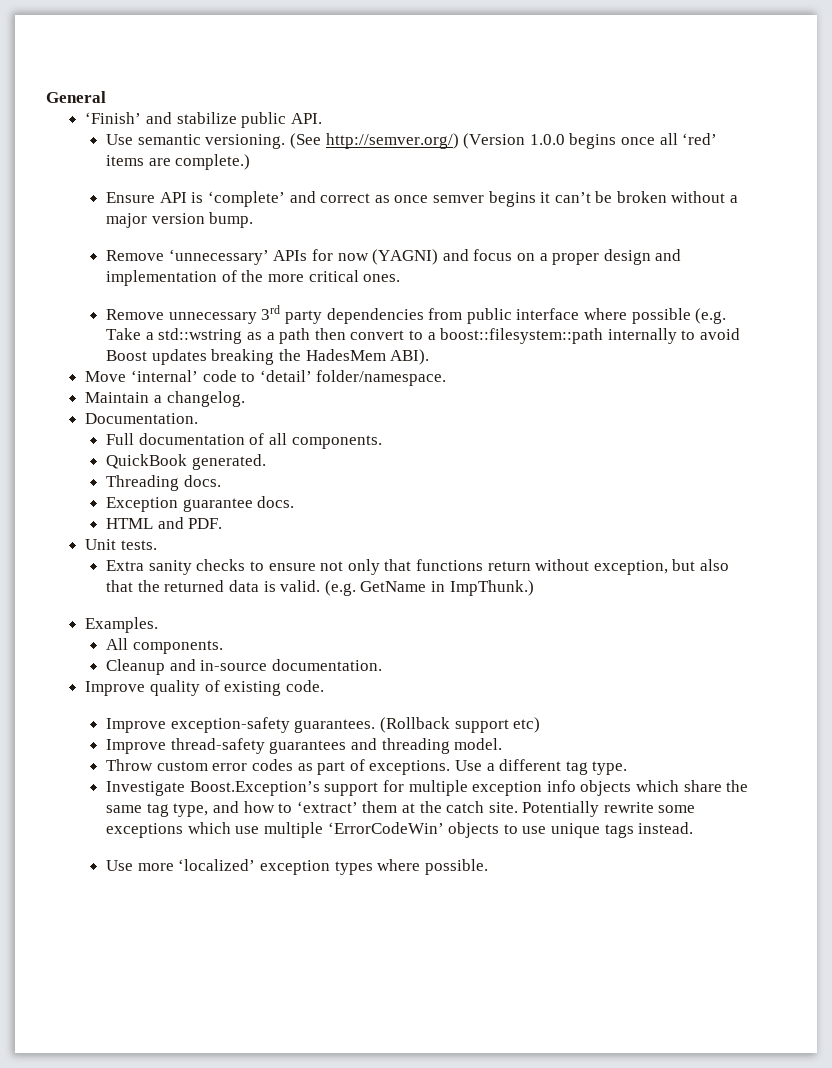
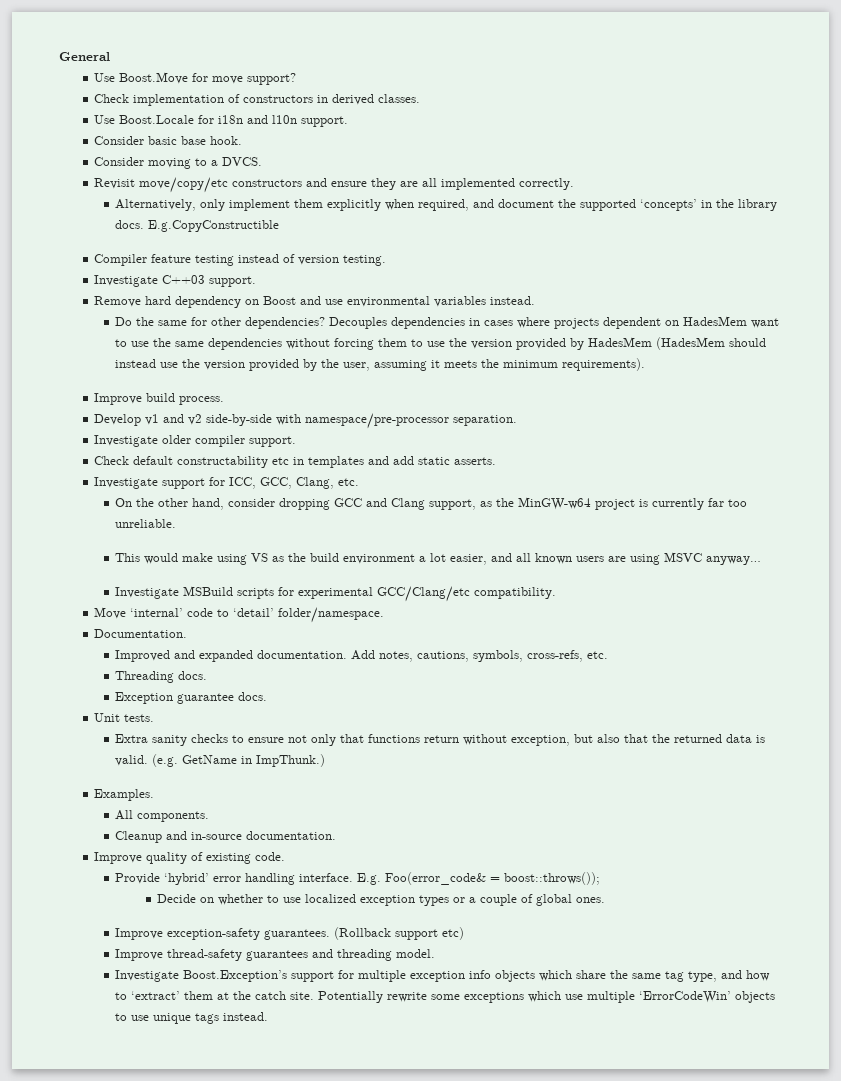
- ‘Finish’ and stabilize public API.
- Use semantic versioning. (See http://semver.org/) (Version 1.0.0 begins once all ‘red’ items are complete.)
- Ensure API is ‘complete’ and correct as once semver begins it can’t be broken without a major version bump.
- Remove ‘unnecessary’ APIs for now (YAGNI) and focus on a proper design and implementation of the more critical ones.
- Remove unnecessary 3rd party dependencies from public interface where possible (e.g. Take a std::wstring as a path then convert to a boost::filesystem::path internally to avoid Boost updates breaking the HadesMem ABI).
+ Use Boost.Move for move support?
+ Check implementation of constructors in derived classes.
+ Use Boost.Locale for i18n and l10n support.
+ Consider basic base hook.
+ Consider moving to a DVCS.
+ Revisit move/copy/etc constructors and ensure they are all implemented correctly.
+ Alternatively, only implement them explicitly when required, and document the supported ‘concepts’ in the library docs. E.g.CopyConstructible
+ Compiler feature testing instead of version testing.
+ Investigate C++03 support.
+ Remove hard dependency on Boost and use environmental variables instead.
+ Do the same for other dependencies? Decouples dependencies in cases where projects dependent on HadesMem want to use the same dependencies without forcing them to use the version provided by HadesMem (HadesMem should instead use the version provided by the user, assuming it meets the minimum requirements).
+ Improve build process.
+ Develop v1 and v2 side-by-side with namespace/pre-processor separation.
+ Investigate older compiler support.
+ Check default constructability etc in templates and add static asserts.
+ Investigate support for ICC, GCC, Clang, etc.
+ On the other hand, consider dropping GCC and Clang support, as the MinGW-w64 project is currently far too unreliable.
+ This would make using VS as the build environment a lot easier, and all known users are using MSVC anyway…
+ Investigate MSBuild scripts for experimental GCC/Clang/etc compatibility.
- Maintain a changelog.
  Documentation.
- Full documentation of all components.
- QuickBook generated.
+ Improved and expanded documentation. Add notes, cautions, symbols, cross-refs, etc.
- HTML and PDF.
+ Provide ‘hybrid’ error handling interface. E.g. Foo(error_code& = boost::throws());
+ Decide on whether to use localized exception types or a couple of global ones.
- Throw custom error codes as part of exceptions. Use a different tag type.
- Use more ‘localized’ exception types where possible.

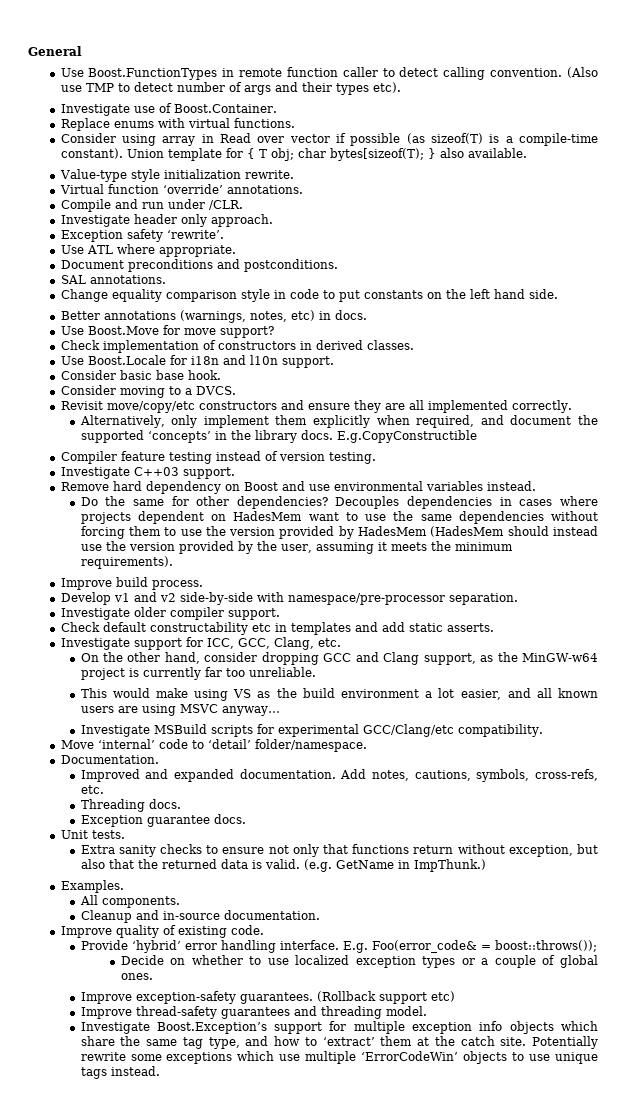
+ Use Boost.FunctionTypes in remote function caller to detect calling convention. (Also use TMP to detect number of args and their types etc).
+ Investigate use of Boost.Container.
+ Replace enums with virtual functions.
+ Consider using array in Read over vector if possible (as sizeof(T) is a compile-time constant). Union template for { T obj; char bytes[sizeof(T); } also available.
+ Value-type style initialization rewrite.
+ Virtual function ‘override’ annotations.
+ Compile and run under /CLR.
+ Investigate header only approach.
+ Exception safety ‘rewrite’.
+ Use ATL where appropriate.
+ Document preconditions and postconditions.
+ SAL annotations.
+ Change equality comparison style in code to put constants on the left hand side.
+ Better annotations (warnings, notes, etc) in docs.

